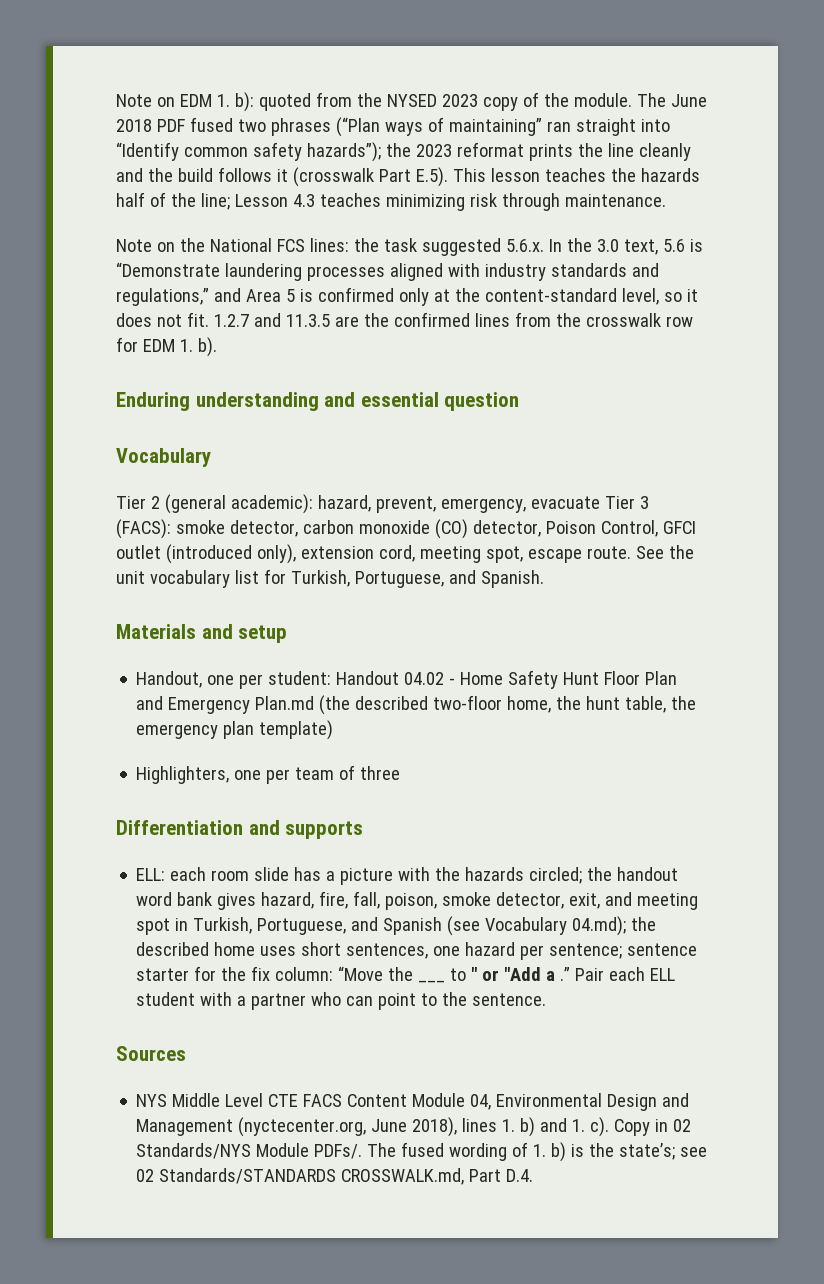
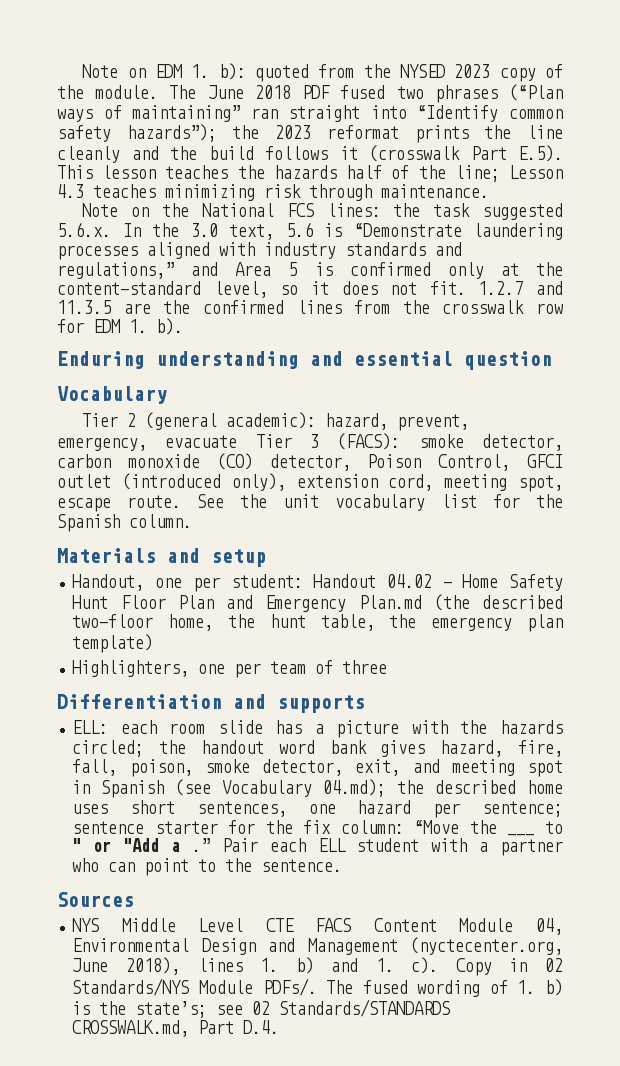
- See the unit vocabulary list for Turkish, Portuguese, and Spanish.
+ See the unit vocabulary list for the Spanish column.
- ELL: each room slide has a picture with the hazards circled; the handout word bank gives hazard, fire, fall, poison, smoke detector, exit, and meeting spot in Turkish, Portuguese, and Spanish (see Vocabulary 04.md); the described home uses short sentences, one hazard per sentence; sentence starter for the fix column: “Move the ___ to " or "Add a .”
+ ELL: each room slide has a picture with the hazards circled; the handout word bank gives hazard, fire, fall, poison, smoke detector, exit, and meeting spot in Spanish (see Vocabulary 04.md); the described home uses short sentences, one hazard per sentence; sentence starter for the fix column: “Move the ___ to " or "Add a .”

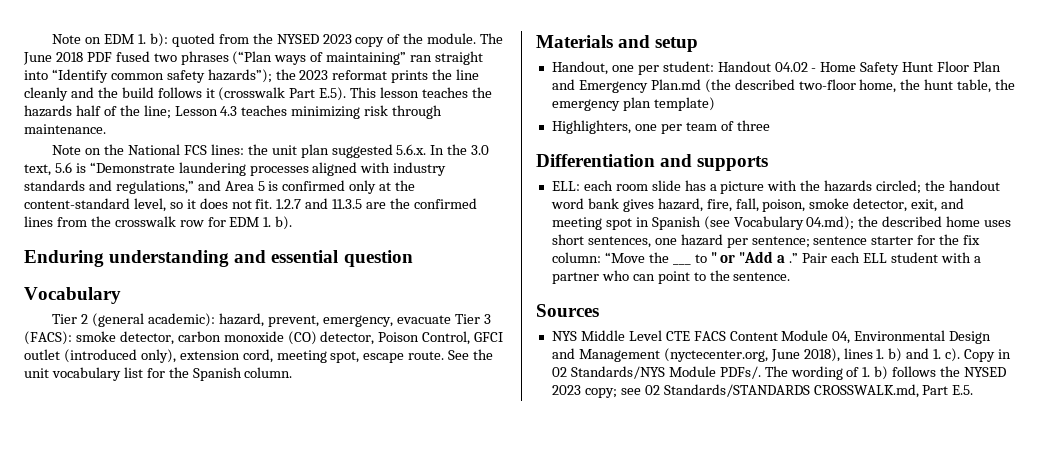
- Note on the National FCS lines: the task suggested 5.6.x. In the 3.0 text, 5.6 is “Demonstrate laundering processes aligned with industry standards and regulations,” and Area 5 is confirmed only at the content-standard level, so it does not fit.
+ Note on the National FCS lines: the unit plan suggested 5.6.x. In the 3.0 text, 5.6 is “Demonstrate laundering processes aligned with industry standards and regulations,” and Area 5 is confirmed only at the content-standard level, so it does not fit.
- The fused wording of 1. b) is the state’s; see 02 Standards/STANDARDS CROSSWALK.md, Part D.4.
+ The wording of 1. b) follows the NYSED 2023 copy; see 02 Standards/STANDARDS CROSSWALK.md, Part E.5.

